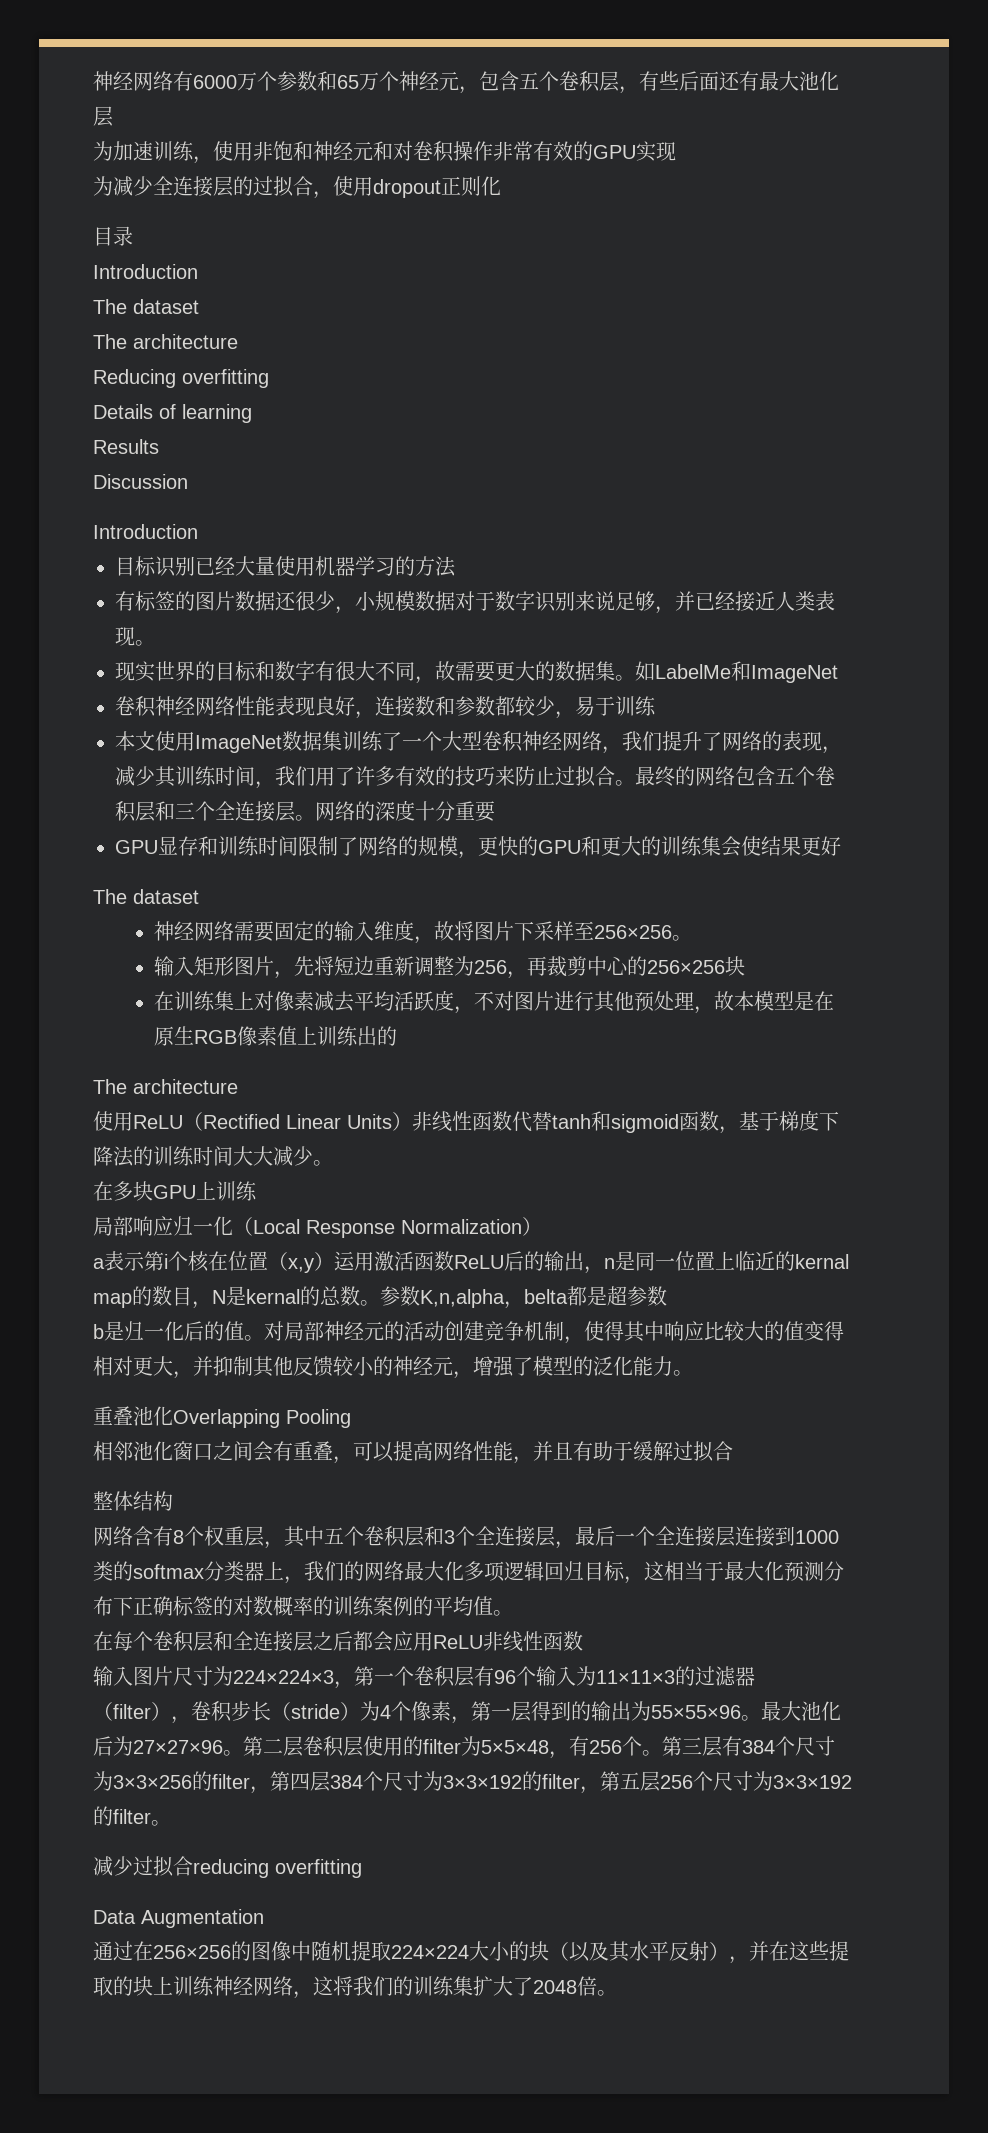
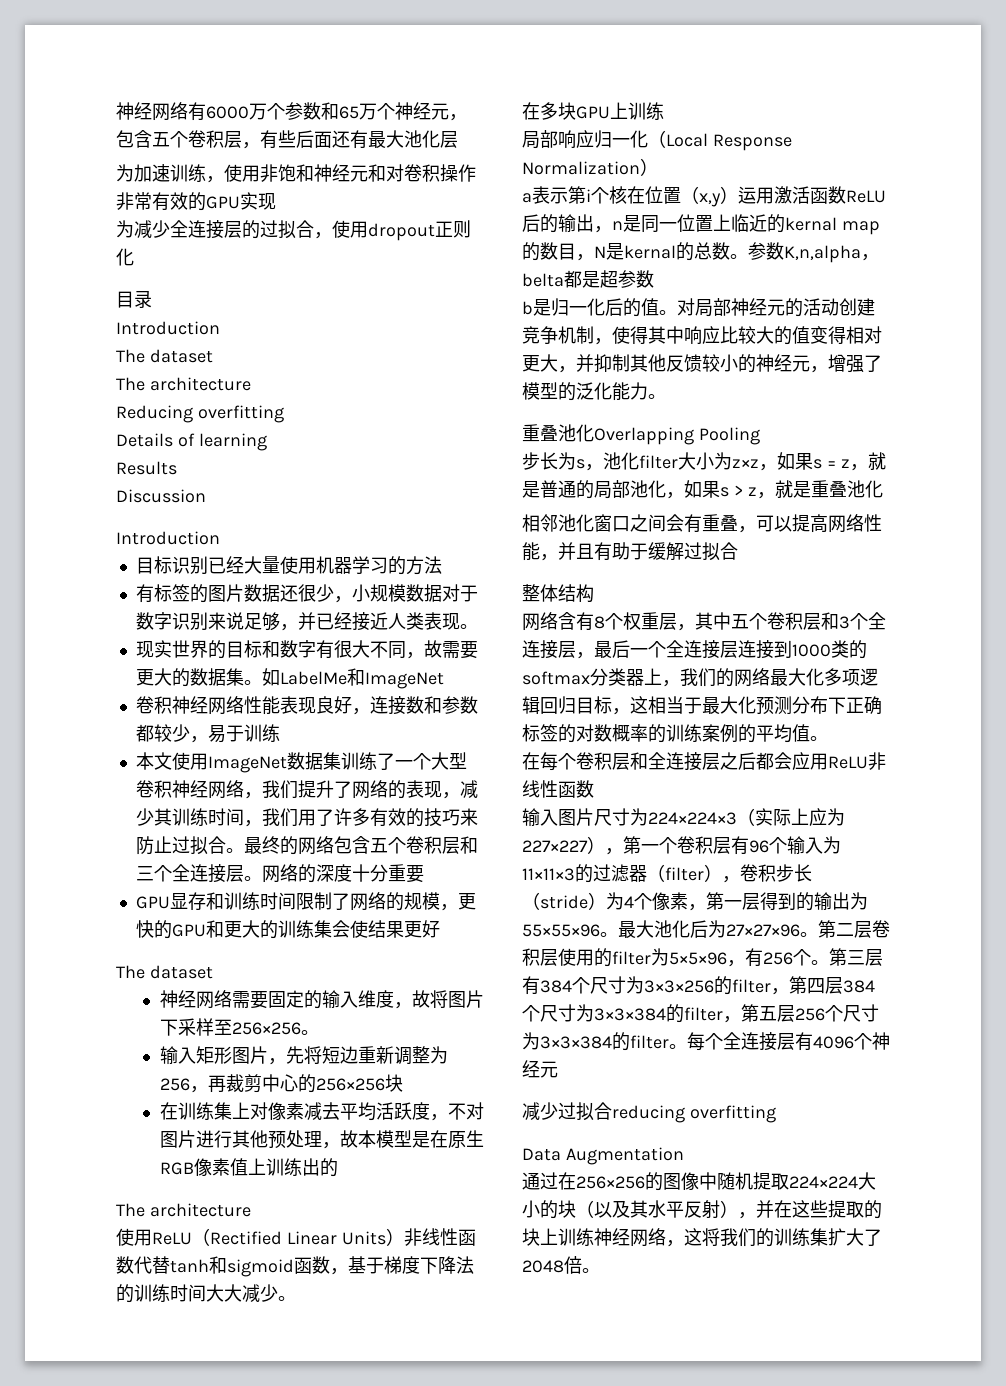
+ 步长为s，池化filter大小为z×z，如果s = z，就是普通的局部池化，如果s > z，就是重叠池化
- 输入图片尺寸为224×224×3，第一个卷积层有96个输入为11×11×3的过滤器（filter），卷积步长（stride）为4个像素，第一层得到的输出为55×55×96。
+ 输入图片尺寸为224×224×3（实际上应为227×227），第一个卷积层有96个输入为11×11×3的过滤器（filter），卷积步长（stride）为4个像素，第一层得到的输出为55×55×96。
- 第二层卷积层使用的filter为5×5×48，有256个。
+ 第二层卷积层使用的filter为5×5×96，有256个。
- 第三层有384个尺寸为3×3×256的filter，第四层384个尺寸为3×3×192的filter，第五层256个尺寸为3×3×192的filter。
+ 第三层有384个尺寸为3×3×256的filter，第四层384个尺寸为3×3×384的filter，第五层256个尺寸为3×3×384的filter。每个全连接层有4096个神经元

